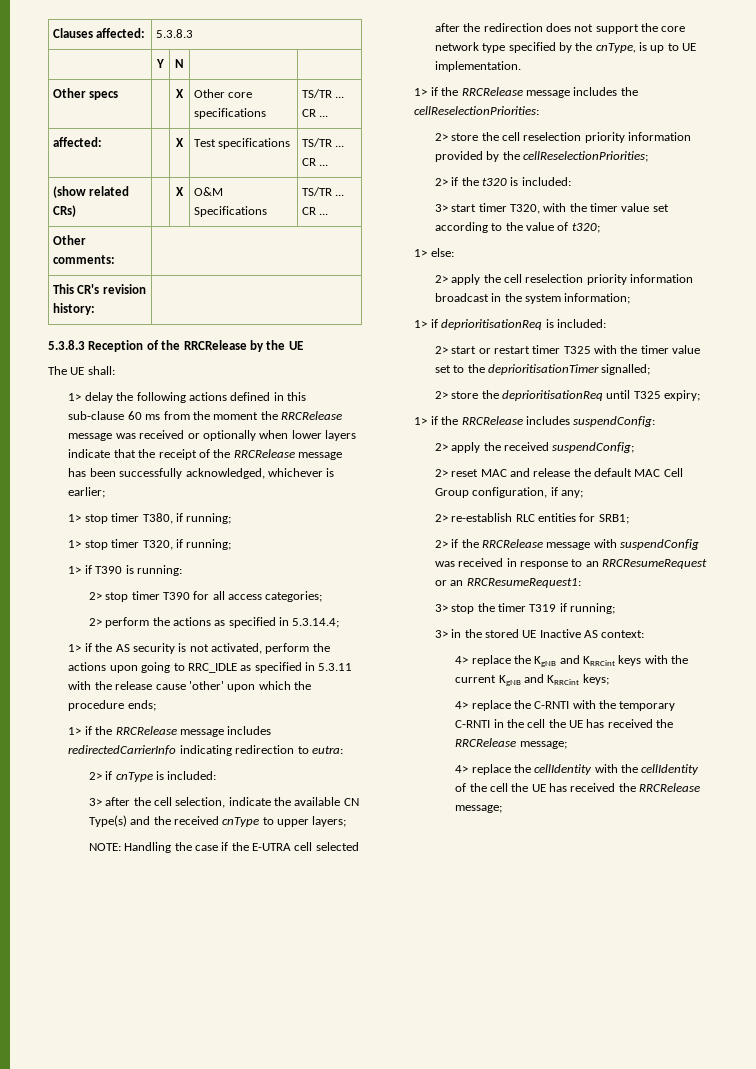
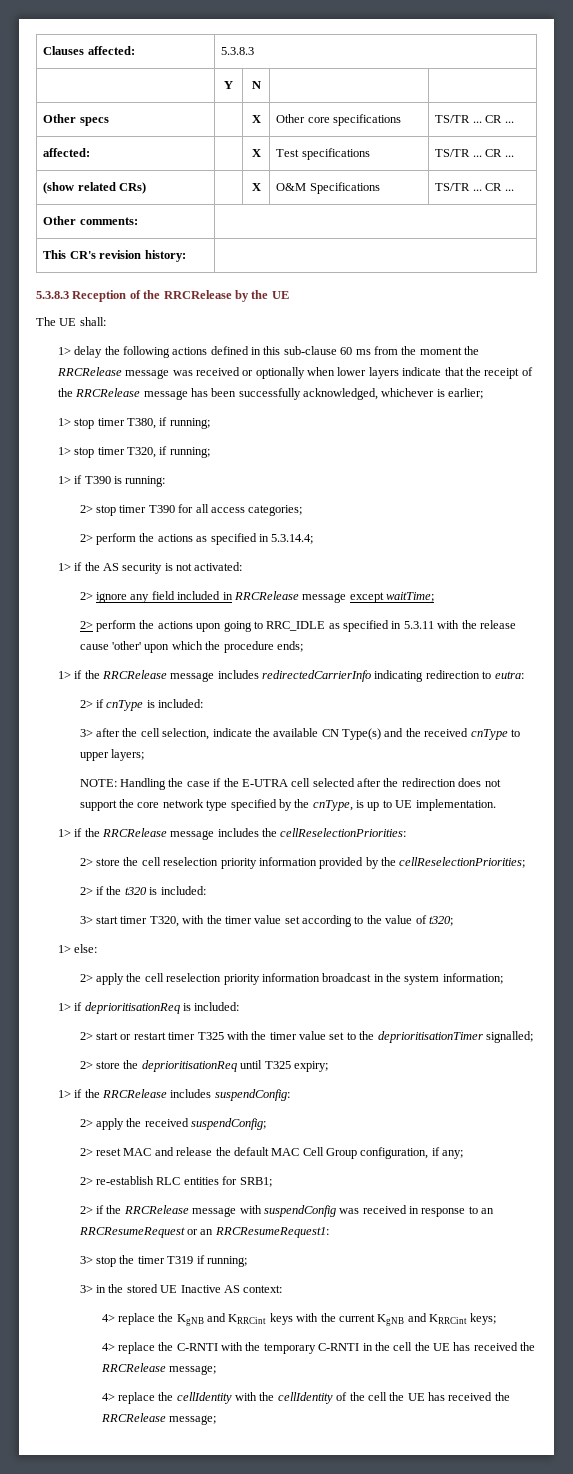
- 1> if the AS security is not activated, perform the actions upon going to RRC_IDLE as specified in 5.3.11 with the release cause 'other' upon which the procedure ends;
+ 1> if the AS security is not activated:
+ 2> ignore any field included in RRCRelease message except waitTime;
+ 2> perform the actions upon going to RRC_IDLE as specified in 5.3.11 with the release cause 'other' upon which the procedure ends;

